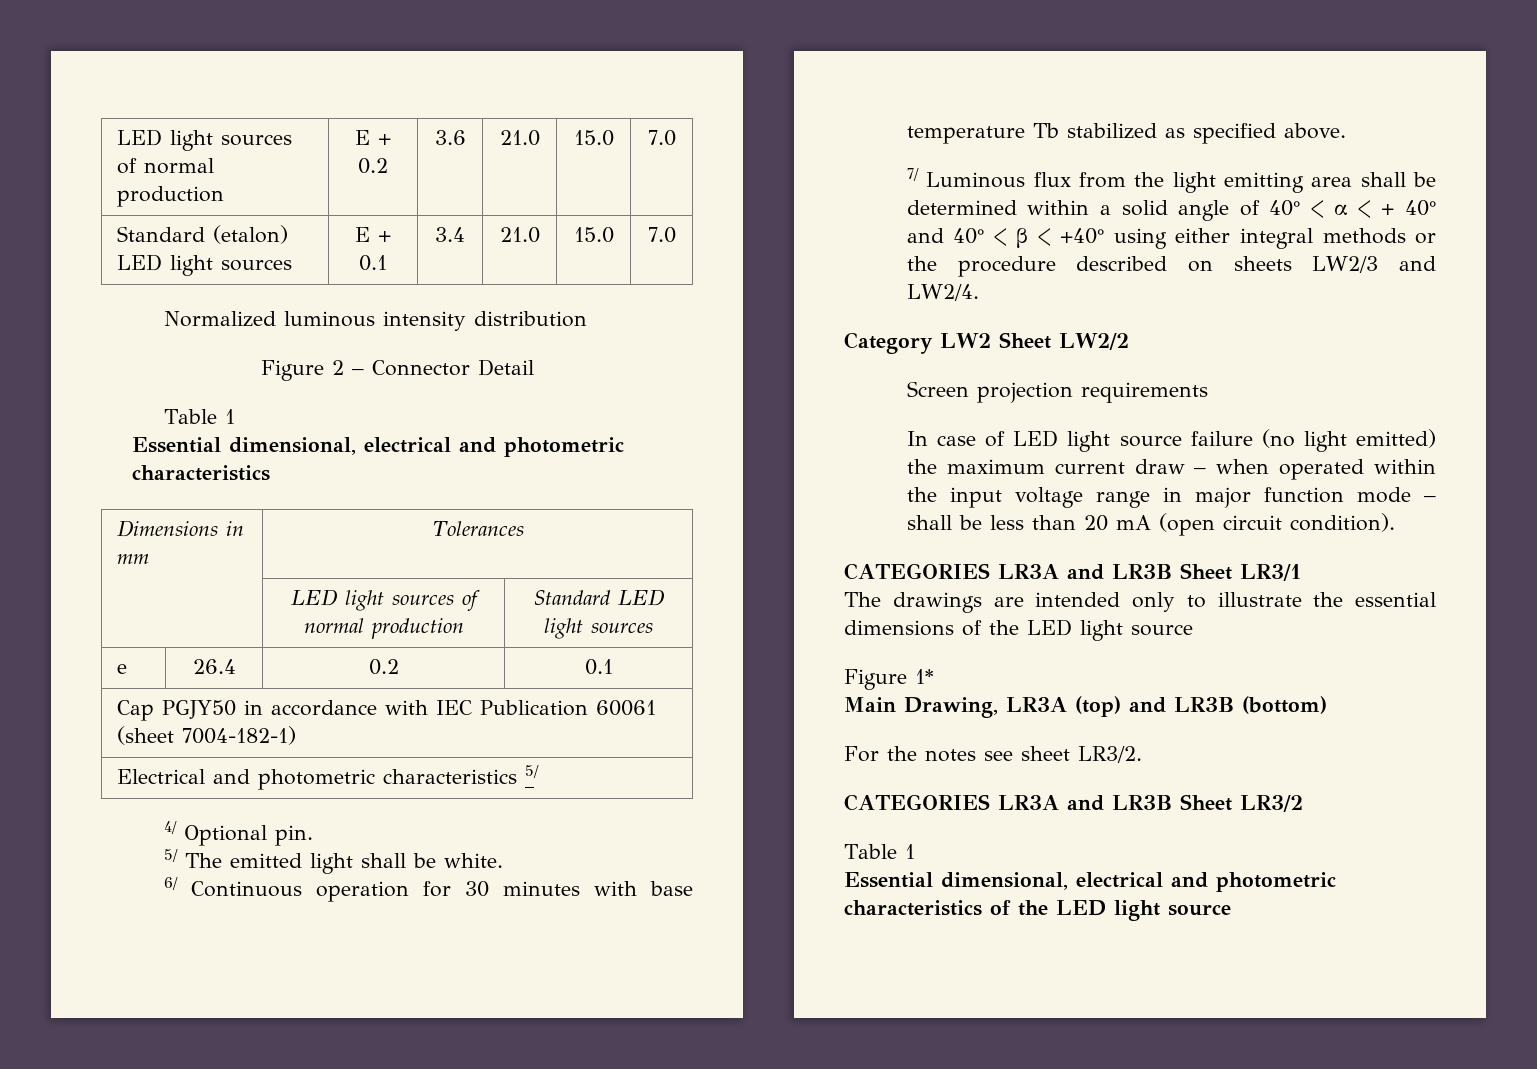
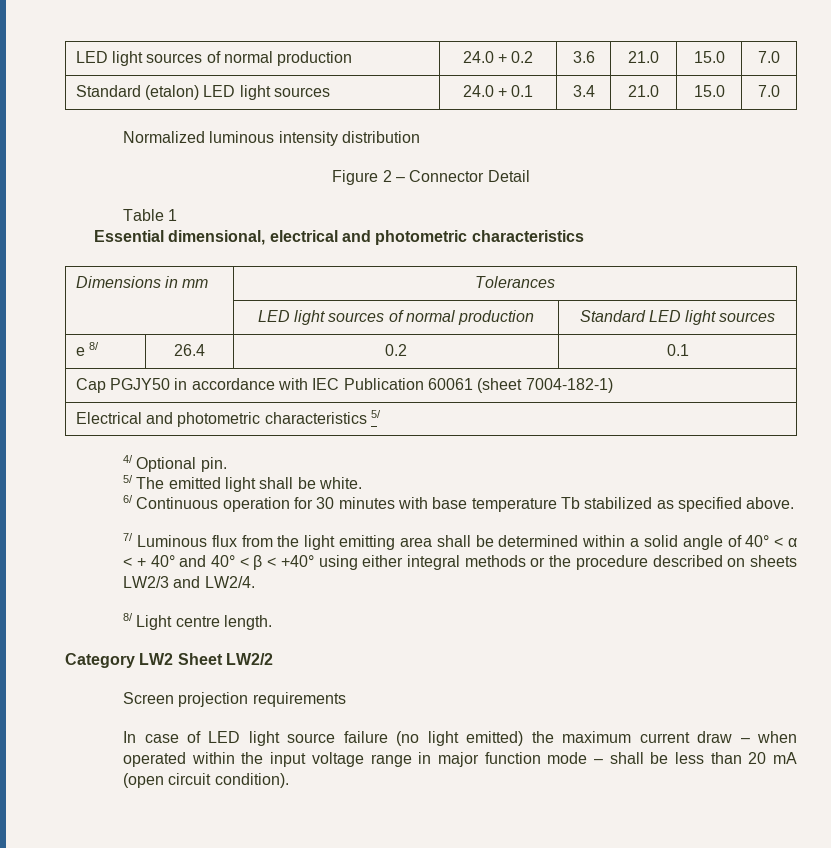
- LED light sources of normal production | E + 0.2 | 3.6 | 21.0 | 15.0 | 7.0
+ LED light sources of normal production | 24.0 + 0.2 | 3.6 | 21.0 | 15.0 | 7.0
- Standard (etalon) LED light sources | E + 0.1 | 3.4 | 21.0 | 15.0 | 7.0
+ Standard (etalon) LED light sources | 24.0 + 0.1 | 3.4 | 21.0 | 15.0 | 7.0
- e | 26.4 | 0.2 | 0.1
+ e 8/ | 26.4 | 0.2 | 0.1
+ 8/ Light centre length.
- CATEGORIES LR3A and LR3B Sheet LR3/1
- The drawings are intended only to illustrate the essential dimensions of the LED light source
- Figure 1*
- Main Drawing, LR3A (top) and LR3B (bottom)
- For the notes see sheet LR3/2.
- CATEGORIES LR3A and LR3B Sheet LR3/2
- Table 1
- Essential dimensional, electrical and photometric characteristics of the LED light source

